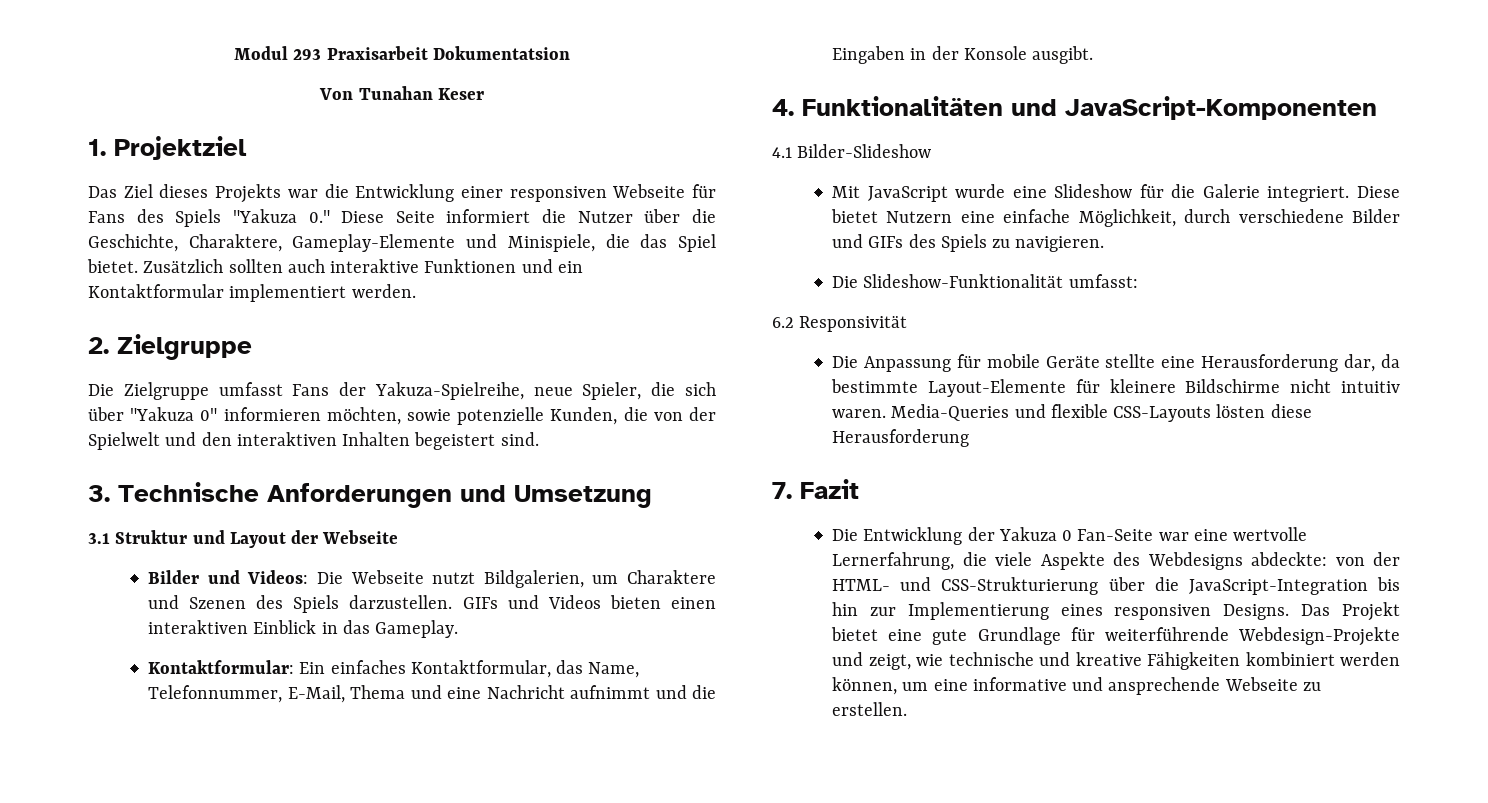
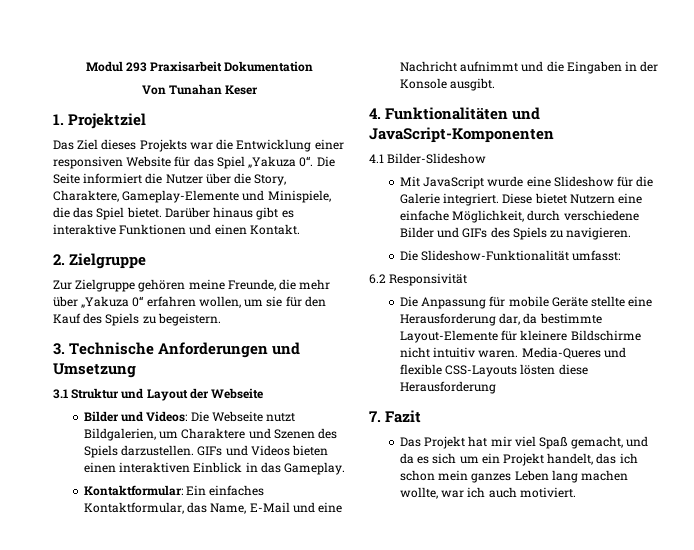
- Modul 293 Praxisarbeit Dokumentatsion
+ Modul 293 Praxisarbeit Dokumentation
- Das Ziel dieses Projekts war die Entwicklung einer responsiven Webseite für Fans des Spiels "Yakuza 0." Diese Seite informiert die Nutzer über die Geschichte, Charaktere, Gameplay-Elemente und Minispiele, die das Spiel bietet.
+ Das Ziel dieses Projekts war die Entwicklung einer responsiven Website für das Spiel „Yakuza 0“. Die Seite informiert die Nutzer über die Story, Charaktere, Gameplay-Elemente und Minispiele, die das Spiel bietet.
- Zusätzlich sollten auch interaktive Funktionen und ein Kontaktformular implementiert werden.
+ Darüber hinaus gibt es interaktive Funktionen und einen Kontakt.
  2. Zielgruppe
- Die Zielgruppe umfasst Fans der Yakuza-Spielreihe, neue Spieler, die sich über "Yakuza 0" informieren möchten, sowie potenzielle Kunden, die von der Spielwelt und den interaktiven Inhalten begeistert sind.
+ Zur Zielgruppe gehören meine Freunde, die mehr über „Yakuza 0“ erfahren wollen, um sie für den Kauf des Spiels zu begeistern.
- Kontaktformular: Ein einfaches Kontaktformular, das Name, Telefonnummer, E-Mail, Thema und eine Nachricht aufnimmt und die Eingaben in der Konsole ausgibt.
+ Kontaktformular: Ein einfaches Kontaktformular, das Name, E-Mail und eine Nachricht aufnimmt und die Eingaben in der Konsole ausgibt.
- Media-Queries und flexible CSS-Layouts lösten diese Herausforderung
+ Media-Queres und flexible CSS-Layouts lösten diese Herausforderung
- Die Entwicklung der Yakuza 0 Fan-Seite war eine wertvolle Lernerfahrung, die viele Aspekte des Webdesigns abdeckte: von der HTML- und CSS-Strukturierung über die JavaScript-Integration bis hin zur Implementierung eines responsiven Designs. Das Projekt bietet eine gute Grundlage für weiterführende Webdesign-Projekte und zeigt, wie technische und kreative Fähigkeiten kombiniert werden können, um eine informative und ansprechende Webseite zu erstellen.
+ Das Projekt hat mir viel Spaß gemacht, und da es sich um ein Projekt handelt, das ich schon mein ganzes Leben lang machen wollte, war ich auch motiviert.

